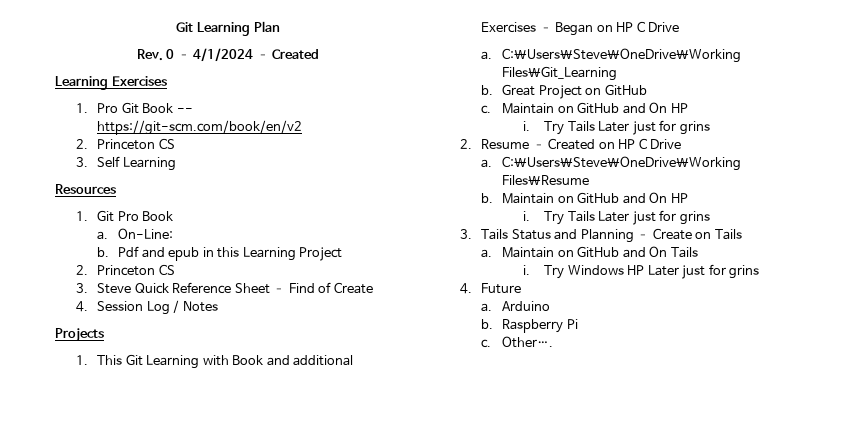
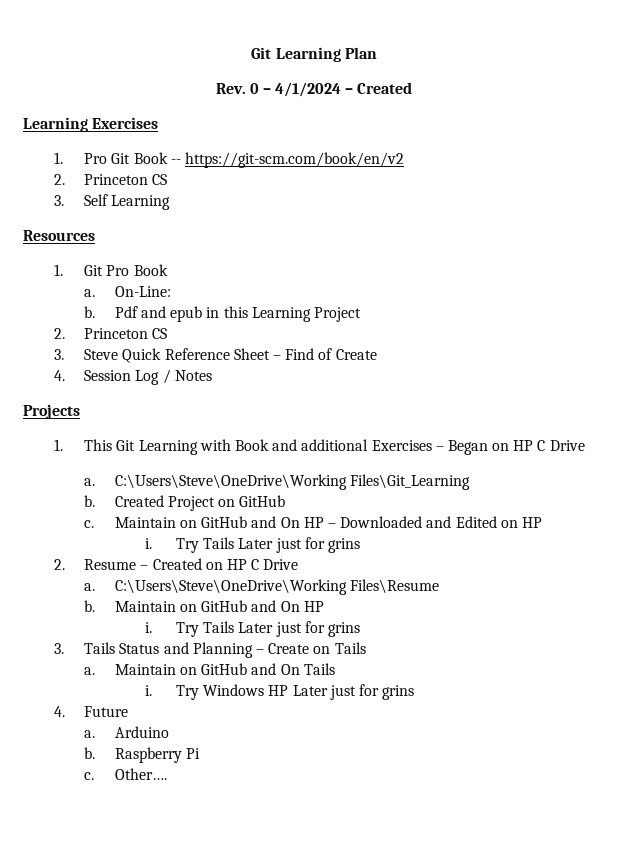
- Great Project on GitHub
+ Created Project on GitHub
- c. Maintain on GitHub and On HP
+ c. Maintain on GitHub and On HP – Downloaded and Edited on HP

